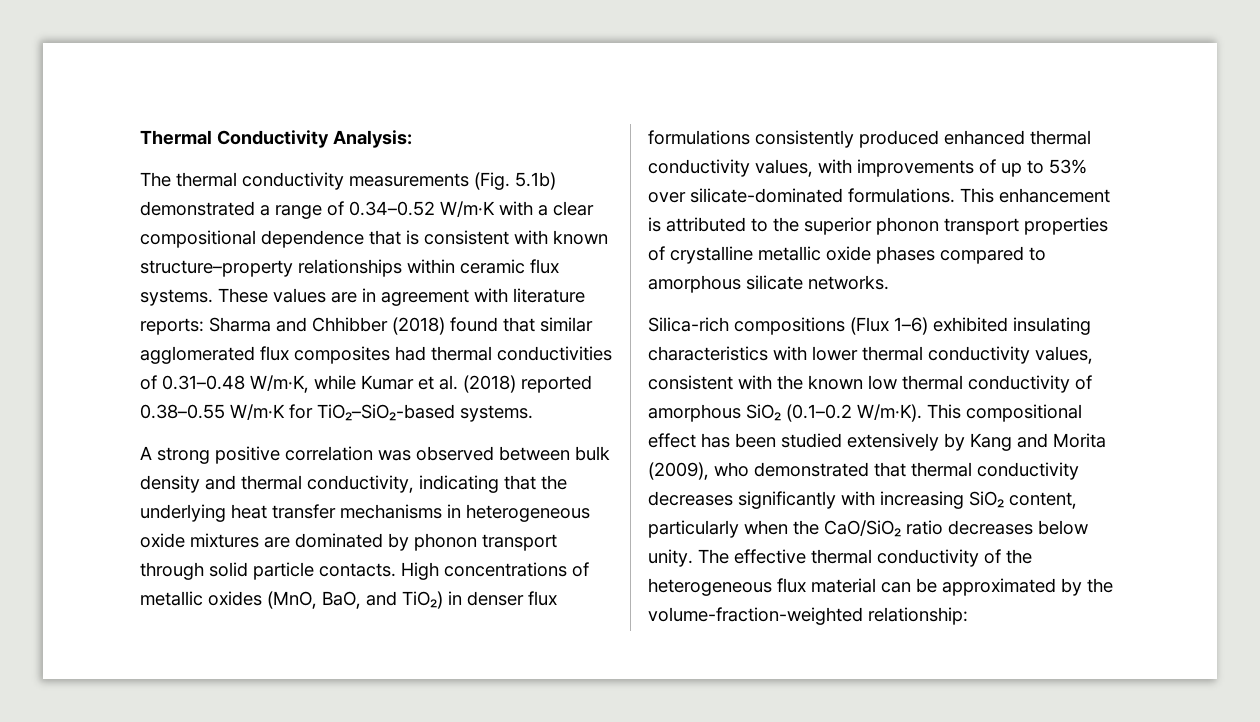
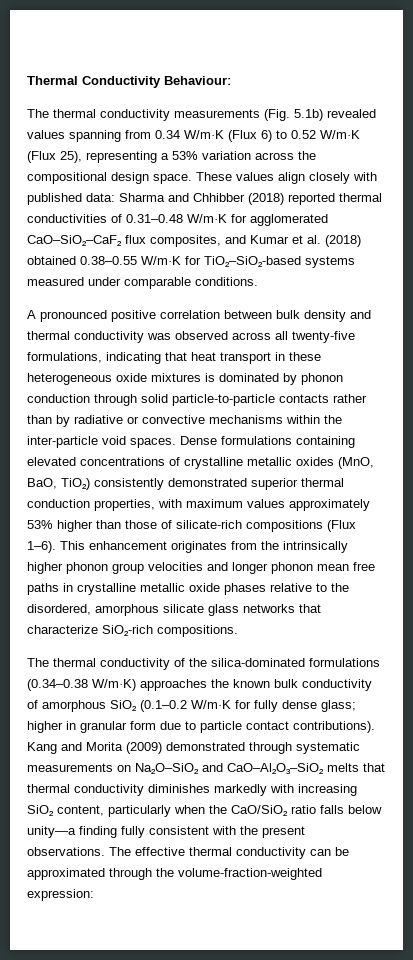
- Thermal Conductivity Analysis:
+ Thermal Conductivity Behaviour:
- The thermal conductivity measurements (Fig. 5.1b) demonstrated a range of 0.34–0.52 W/m·K with a clear compositional dependence that is consistent with known structure–property relationships within ceramic flux systems. These values are in agreement with literature reports: Sharma and Chhibber (2018) found that similar agglomerated flux composites had thermal conductivities of 0.31–0.48 W/m·K, while Kumar et al. (2018) reported 0.38–0.55 W/m·K for TiO₂–SiO₂-based systems.
+ The thermal conductivity measurements (Fig. 5.1b) revealed values spanning from 0.34 W/m·K (Flux 6) to 0.52 W/m·K (Flux 25), representing a 53% variation across the compositional design space. These values align closely with published data: Sharma and Chhibber (2018) reported thermal conductivities of 0.31–0.48 W/m·K for agglomerated CaO–SiO₂–CaF₂ flux composites, and Kumar et al. (2018) obtained 0.38–0.55 W/m·K for TiO₂–SiO₂-based systems measured under comparable conditions.
- A strong positive correlation was observed between bulk density and thermal conductivity, indicating that the underlying heat transfer mechanisms in heterogeneous oxide mixtures are dominated by phonon transport through solid particle contacts. High concentrations of metallic oxides (MnO, BaO, and TiO₂) in denser flux formulations consistently produced enhanced thermal conductivity values, with improvements of up to 53% over silicate-dominated formulations. This enhancement is attributed to the superior phonon transport properties of crystalline metallic oxide phases compared to amorphous silicate networks.
- Silica-rich compositions (Flux 1–6) exhibited insulating characteristics with lower thermal conductivity values, consistent with the known low thermal conductivity of amorphous SiO₂ (0.1–0.2 W/m·K). This compositional effect has been studied extensively by Kang and Morita (2009), who demonstrated that thermal conductivity decreases significantly with increasing SiO₂ content, particularly when the CaO/SiO₂ ratio decreases below unity. The effective thermal conductivity of the heterogeneous flux material can be approximated by the volume-fraction-weighted relationship:
+ A pronounced positive correlation between bulk density and thermal conductivity was observed across all twenty-five formulations, indicating that heat transport in these heterogeneous oxide mixtures is dominated by phonon conduction through solid particle-to-particle contacts rather than by radiative or convective mechanisms within the inter-particle void spaces. Dense formulations containing elevated concentrations of crystalline metallic oxides (MnO, BaO, TiO₂) consistently demonstrated superior thermal conduction properties, with maximum values approximately 53% higher than those of silicate-rich compositions (Flux 1–6). This enhancement originates from the intrinsically higher phonon group velocities and longer phonon mean free paths in crystalline metallic oxide phases relative to the disordered, amorphous silicate glass networks that characterize SiO₂-rich compositions.
+ The thermal conductivity of the silica-dominated formulations (0.34–0.38 W/m·K) approaches the known bulk conductivity of amorphous SiO₂ (0.1–0.2 W/m·K for fully dense glass; higher in granular form due to particle contact contributions). Kang and Morita (2009) demonstrated through systematic measurements on Na₂O–SiO₂ and CaO–Al₂O₃–SiO₂ melts that thermal conductivity diminishes markedly with increasing SiO₂ content, particularly when the CaO/SiO₂ ratio falls below unity—a finding fully consistent with the present observations. The effective thermal conductivity can be approximated through the volume-fraction-weighted expression:

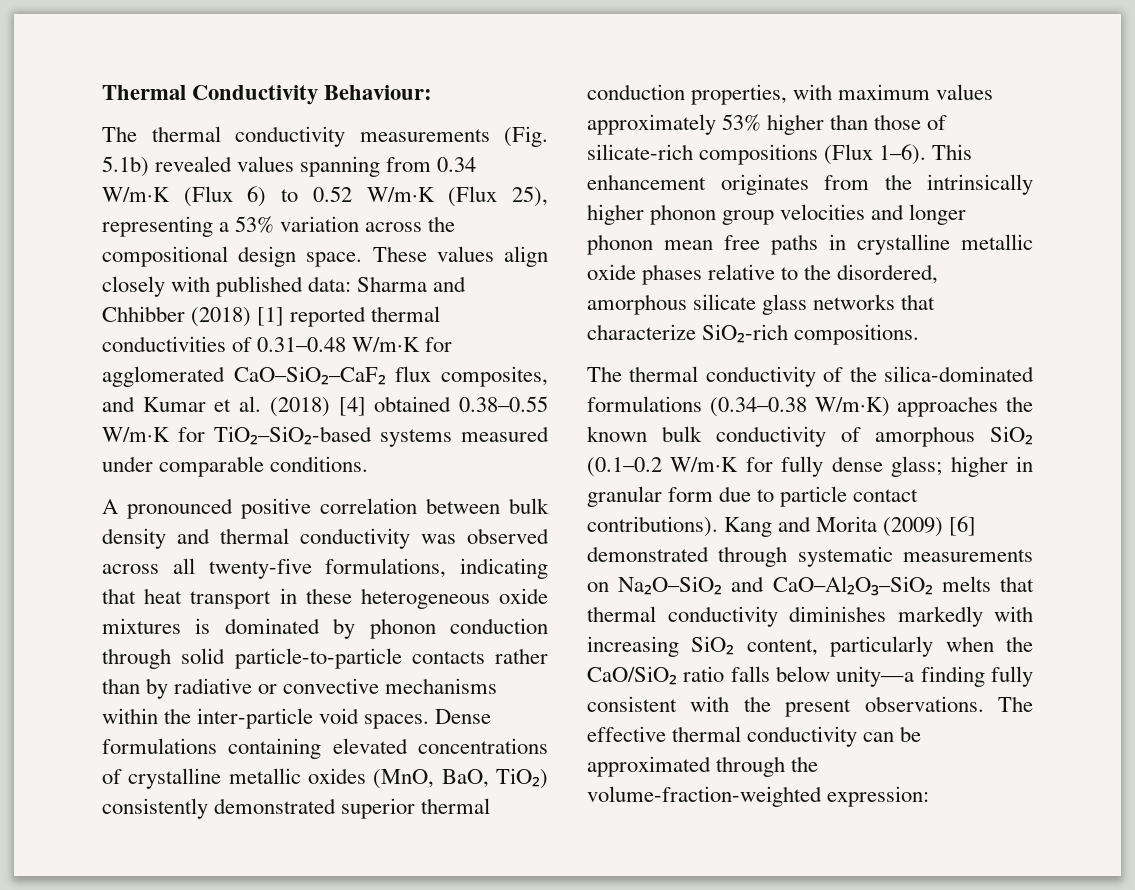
- These values align closely with published data: Sharma and Chhibber (2018) reported thermal conductivities of 0.31–0.48 W/m·K for agglomerated CaO–SiO₂–CaF₂ flux composites, and Kumar et al. (2018) obtained 0.38–0.55 W/m·K for TiO₂–SiO₂-based systems measured under comparable conditions.
+ These values align closely with published data: Sharma and Chhibber (2018) [1] reported thermal conductivities of 0.31–0.48 W/m·K for agglomerated CaO–SiO₂–CaF₂ flux composites, and Kumar et al. (2018) [4] obtained 0.38–0.55 W/m·K for TiO₂–SiO₂-based systems measured under comparable conditions.
- Kang and Morita (2009) demonstrated through systematic measurements on Na₂O–SiO₂ and CaO–Al₂O₃–SiO₂ melts that thermal conductivity diminishes markedly with increasing SiO₂ content, particularly when the CaO/SiO₂ ratio falls below unity—a finding fully consistent with the present observations.
+ Kang and Morita (2009) [6] demonstrated through systematic measurements on Na₂O–SiO₂ and CaO–Al₂O₃–SiO₂ melts that thermal conductivity diminishes markedly with increasing SiO₂ content, particularly when the CaO/SiO₂ ratio falls below unity—a finding fully consistent with the present observations.

